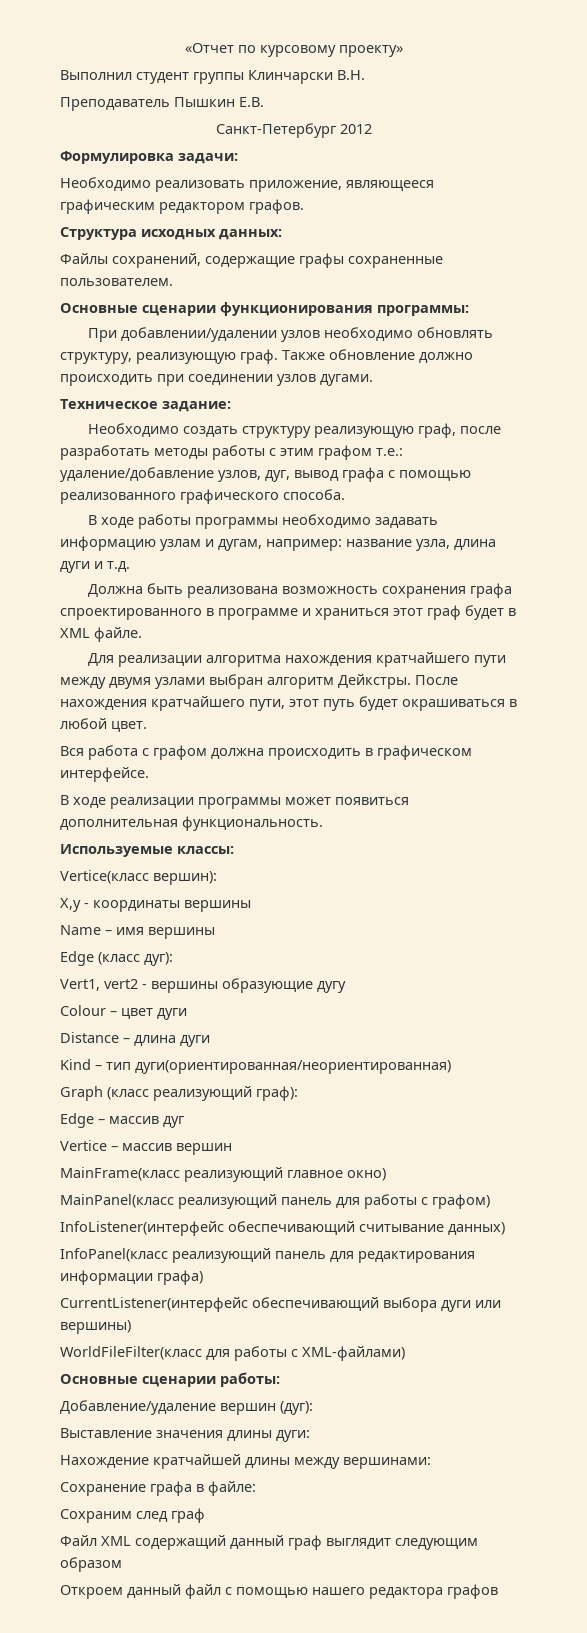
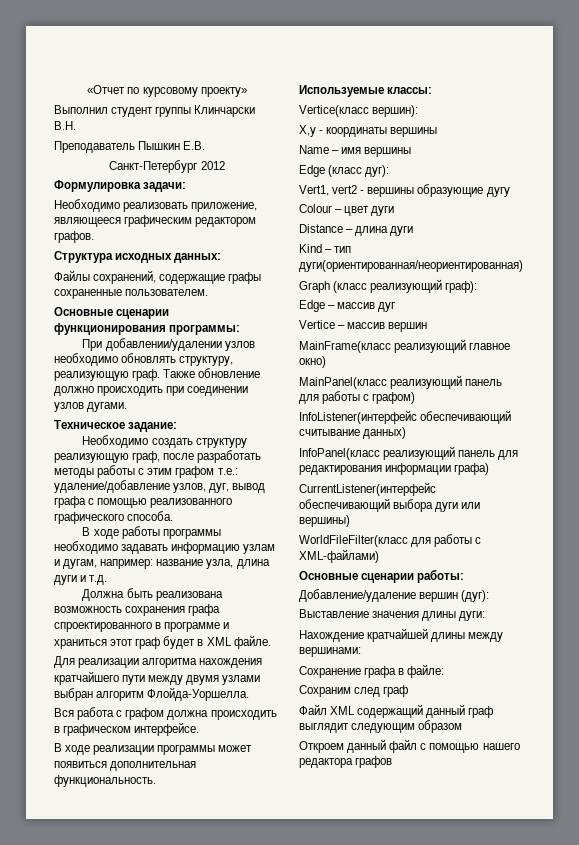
- Для реализации алгоритма нахождения кратчайшего пути между двумя узлами выбран алгоритм Дейкстры. После нахождения кратчайшего пути, этот путь будет окрашиваться в любой цвет.
+ Для реализации алгоритма нахождения кратчайшего пути между двумя узлами выбран алгоритм Флойда-Уоршелла.

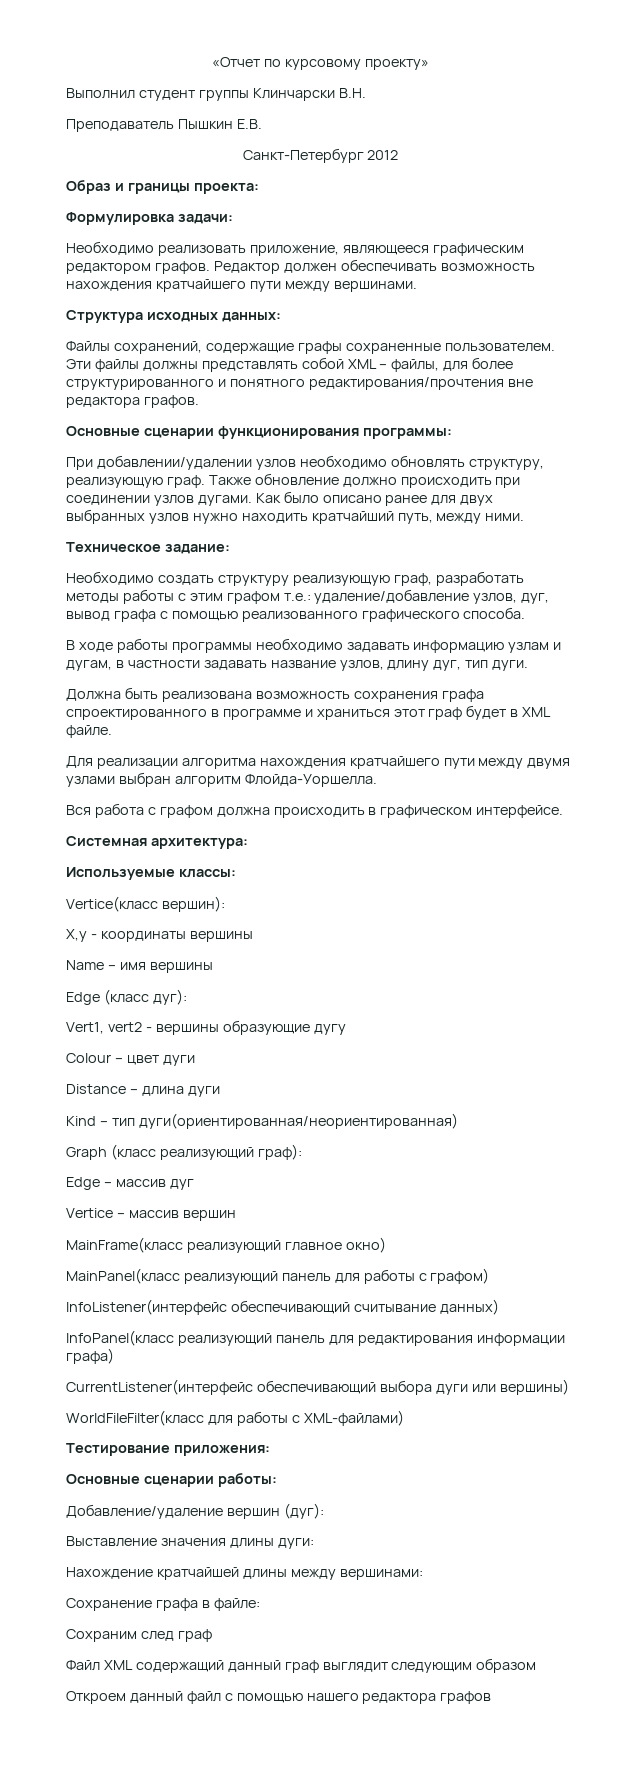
+ Образ и границы проекта:
+ Редактор должен обеспечивать возможность нахождения кратчайшего пути между вершинами.
+ Эти файлы должны представлять собой XML – файлы, для более структурированного и понятного редактирования/прочтения вне редактора графов.
+ Как было описано ранее для двух выбранных узлов нужно находить кратчайший путь, между ними.
- Необходимо создать структуру реализующую граф, после разработать методы работы с этим графом т.е.: удаление/добавление узлов, дуг, вывод графа с помощью реализованного графического способа.
+ Необходимо создать структуру реализующую граф, разработать методы работы с этим графом т.е.: удаление/добавление узлов, дуг, вывод графа с помощью реализованного графического способа.
- В ходе работы программы необходимо задавать информацию узлам и дугам, например: название узла, длина дуги и т.д.
+ В ходе работы программы необходимо задавать информацию узлам и дугам, в частности задавать название узлов, длину дуг, тип дуги.
- В ходе реализации программы может появиться дополнительная функциональность.
+ Системная архитектура:
+ Тестирование приложения:

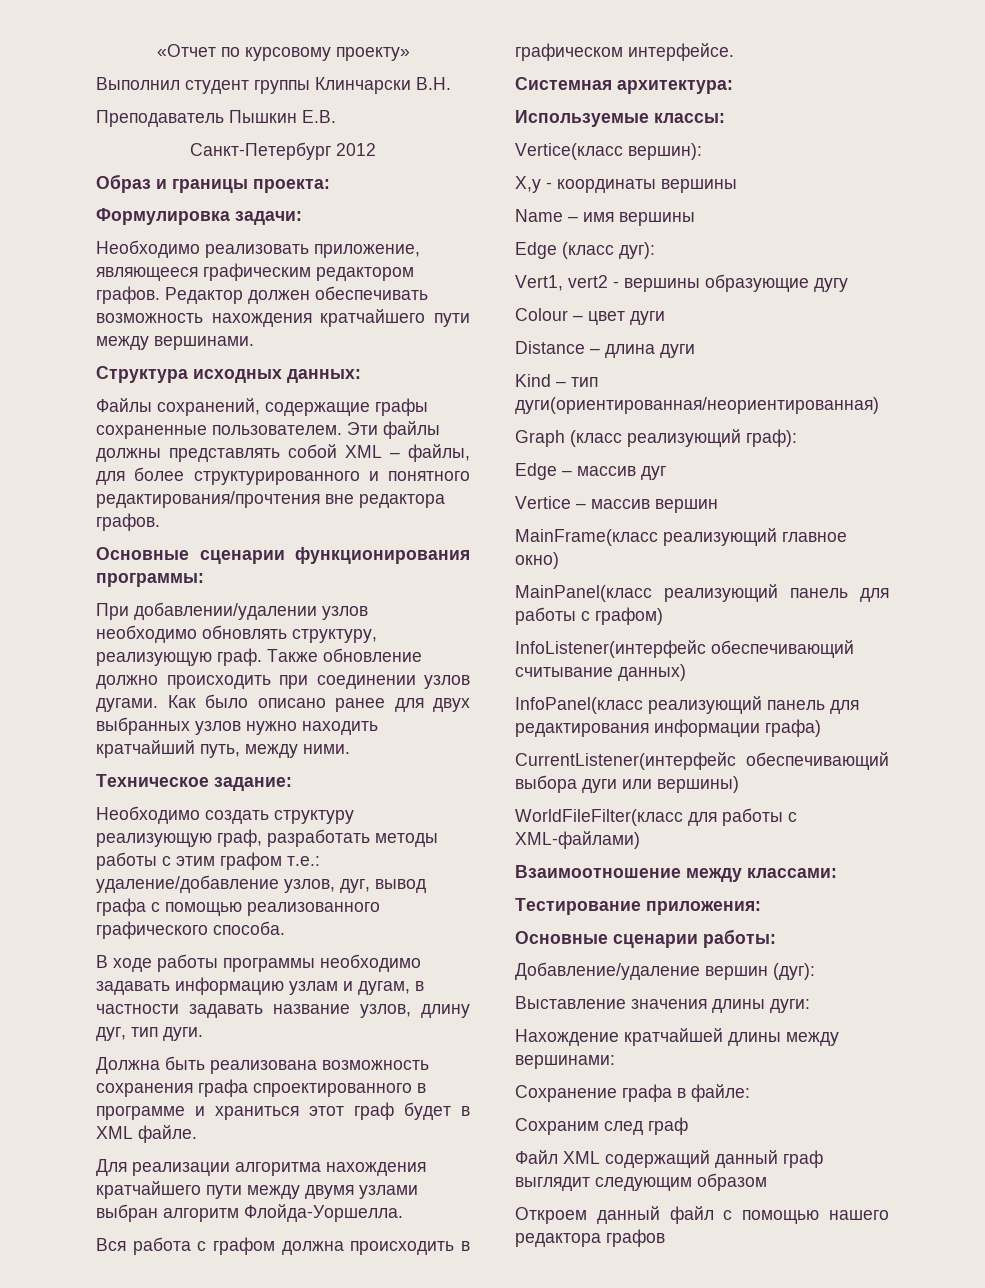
+ Взаимоотношение между классами:

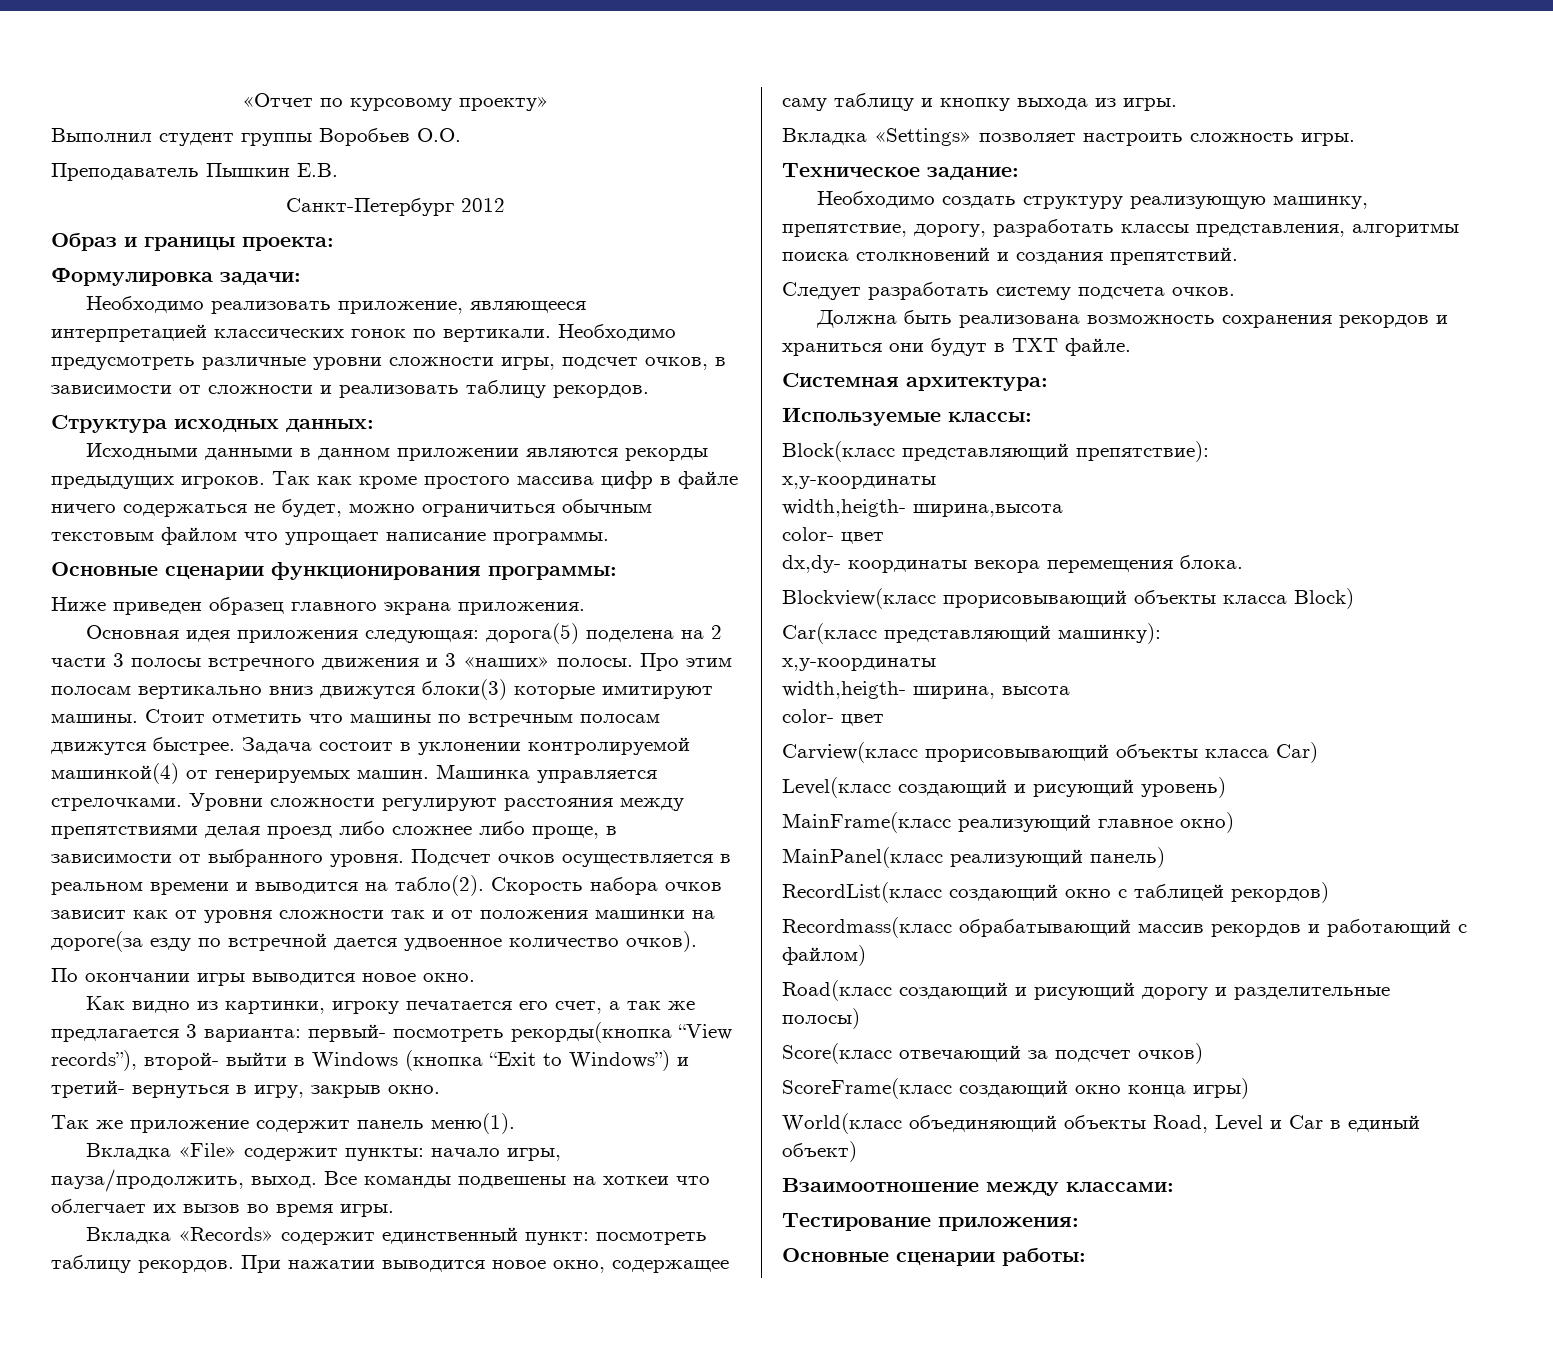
- Выполнил студент группы Клинчарски В.Н.
+ Выполнил студент группы Воробьев О.О.
- Необходимо реализовать приложение, являющееся графическим редактором графов. Редактор должен обеспечивать возможность нахождения кратчайшего пути между вершинами.
+ Необходимо реализовать приложение, являющееся интерпретацией классических гонок по вертикали. Необходимо предусмотреть различные уровни сложности игры, подсчет очков, в зависимости от сложности и реализовать таблицу рекордов.
  Структура исходных данных:
- Файлы сохранений, содержащие графы сохраненные пользователем. Эти файлы должны представлять собой XML – файлы, для более структурированного и понятного редактирования/прочтения вне редактора графов.
+ Исходными данными в данном приложении являются рекорды предыдущих игроков. Так как кроме простого массива цифр в файле ничего содержаться не будет, можно ограничиться обычным текстовым файлом что упрощает написание программы.
  Основные сценарии функционирования программы:
- При добавлении/удалении узлов необходимо обновлять структуру, реализующую граф. Также обновление должно происходить при соединении узлов дугами. Как было описано ранее для двух выбранных узлов нужно находить кратчайший путь, между ними.
+ Ниже приведен образец главного экрана приложения.
+ Основная идея приложения следующая: дорога(5) поделена на 2 части 3 полосы встречного движения и 3 «наших» полосы. Про этим полосам вертикально вниз движутся блоки(3) которые имитируют машины. Стоит отметить что машины по встречным полосам движутся быстрее. Задача состоит в уклонении контролируемой машинкой(4) от генерируемых машин. Машинка управляется стрелочками. Уровни сложности регулируют расстояния между препятствиями делая проезд либо сложнее либо проще, в зависимости от выбранного уровня. Подсчет очков осуществляется в реальном времени и выводится на табло(2). Скорость набора очков зависит как от уровня сложности так и от положения машинки на дороге(за езду по встречной дается удвоенное количество очков).
+ По окончании игры выводится новое окно.
+ Как видно из картинки, игроку печатается его счет, а так же предлагается 3 варианта: первый- посмотреть рекорды(кнопка “View records”), второй- выйти в Windows (кнопка “Exit to Windows”) и третий- вернуться в игру, закрыв окно.
+ Так же приложение содержит панель меню(1).
+ Вкладка «File» содержит пункты: начало игры, пауза/продолжить, выход. Все команды подвешены на хоткеи что облегчает их вызов во время игры.
+ Вкладка «Records» содержит единственный пункт: посмотреть таблицу рекордов. При нажатии выводится новое окно, содержащее саму таблицу и кнопку выхода из игры.
+ Вкладка «Settings» позволяет настроить сложность игры.
- Необходимо создать структуру реализующую граф, разработать методы работы с этим графом т.е.: удаление/добавление узлов, дуг, вывод графа с помощью реализованного графического способа.
- В ходе работы программы необходимо задавать информацию узлам и дугам, в частности задавать название узлов, длину дуг, тип дуги.
+ Необходимо создать структуру реализующую машинку, препятствие, дорогу, разработать классы представления, алгоритмы поиска столкновений и создания препятствий.
+ Следует разработать систему подсчета очков.
- Должна быть реализована возможность сохранения графа спроектированного в программе и храниться этот граф будет в XML файле.
- Для реализации алгоритма нахождения кратчайшего пути между двумя узлами выбран алгоритм Флойда-Уоршелла.
- Вся работа с графом должна происходить в графическом интерфейсе.
+ Должна быть реализована возможность сохранения рекордов и храниться они будут в TXT файле.
  Системная архитектура:
  Используемые классы:
- Vertice(класс вершин):
- X,y - координаты вершины
- Name – имя вершины
- Edge (класс дуг):
- Vert1, vert2 - вершины образующие дугу
- Colour – цвет дуги
- Distance – длина дуги
- Kind – тип дуги(ориентированная/неориентированная)
- Graph (класс реализующий граф):
- Edge – массив дуг
- Vertice – массив вершин
+ Block(класс представляющий препятствие):
+ x,y-координаты
+ width,heigth- ширина,высота
+ color- цвет
+ dx,dy- координаты векора перемещения блока.
+ Blockview(класс прорисовывающий объекты класса Block)
+ Car(класс представляющий машинку):
+ x,y-координаты
+ width,heigth- ширина, высота
+ color- цвет
+ Carview(класс прорисовывающий объекты класса Car)
+ Level(класс создающий и рисующий уровень)
- MainPanel(класс реализующий панель для работы с графом)
- InfoListener(интерфейс обеспечивающий считывание данных)
- InfoPanel(класс реализующий панель для редактирования информации графа)
- CurrentListener(интерфейс обеспечивающий выбора дуги или вершины)
- WorldFileFilter(класс для работы с XML-файлами)
+ MainPanel(класс реализующий панель)
+ RecordList(класс создающий окно с таблицей рекордов)
+ Recordmass(класс обрабатывающий массив рекордов и работающий с файлом)
+ Road(класс создающий и рисующий дорогу и разделительные полосы)
+ Score(класс отвечающий за подсчет очков)
+ ScoreFrame(класс создающий окно конца игры)
+ World(класс объединяющий объекты Road, Level и Car в единый объект)
- Добавление/удаление вершин (дуг):
- Выставление значения длины дуги:
- Нахождение кратчайшей длины между вершинами:
- Сохранение графа в файле:
- Сохраним след граф
- Файл XML содержащий данный граф выглядит следующим образом
- Откроем данный файл с помощью нашего редактора графов

